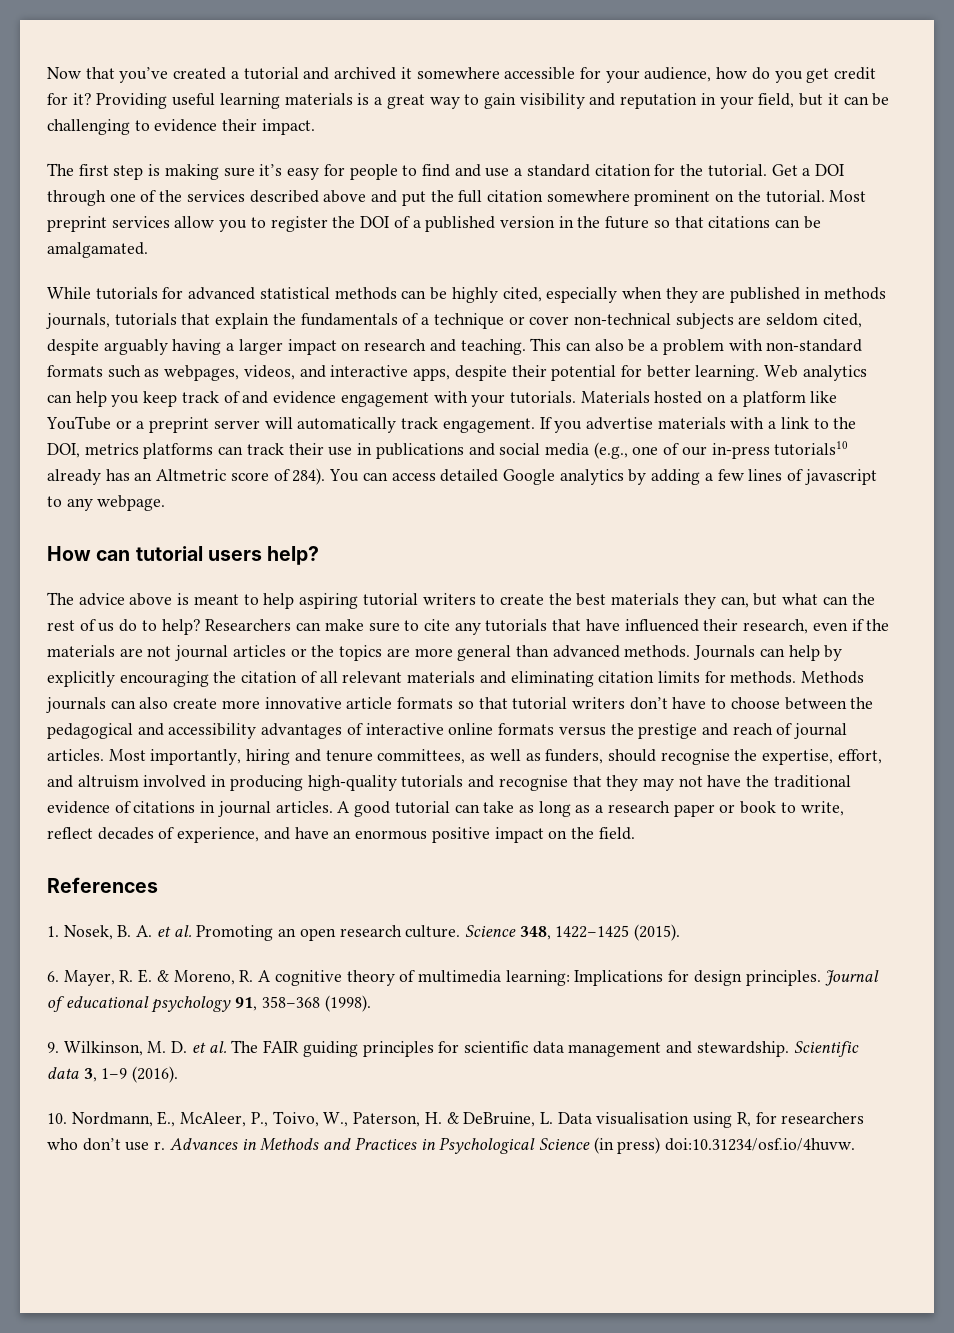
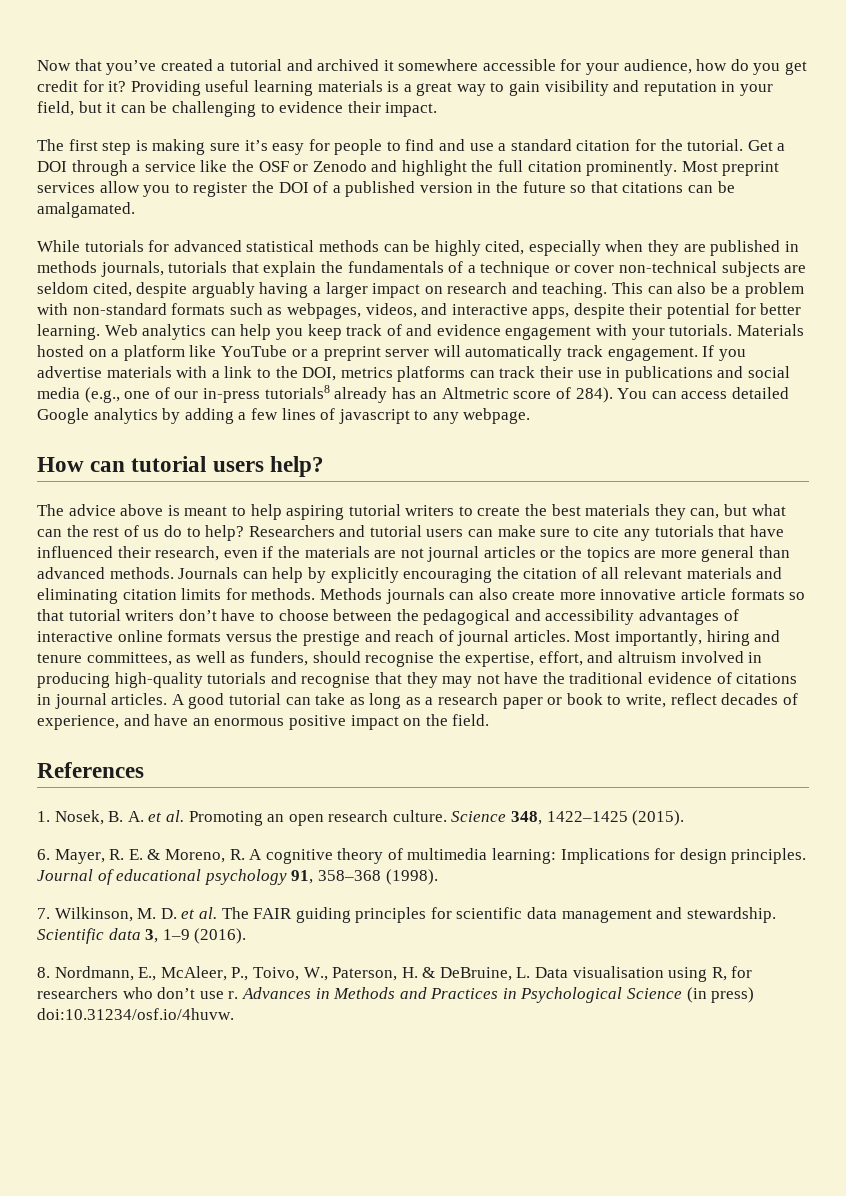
- Get a DOI through one of the services described above and put the full citation somewhere prominent on the tutorial.
+ Get a DOI through a service like the OSF or Zenodo and highlight the full citation prominently.
- If you advertise materials with a link to the DOI, metrics platforms can track their use in publications and social media (e.g., one of our in-press tutorials10 already has an Altmetric score of 284).
+ If you advertise materials with a link to the DOI, metrics platforms can track their use in publications and social media (e.g., one of our in-press tutorials8 already has an Altmetric score of 284).
- Researchers can make sure to cite any tutorials that have influenced their research, even if the materials are not journal articles or the topics are more general than advanced methods.
+ Researchers and tutorial users can make sure to cite any tutorials that have influenced their research, even if the materials are not journal articles or the topics are more general than advanced methods.
- 9. Wilkinson, M. D. et al. The FAIR guiding principles for scientific data management and stewardship.
+ 7. Wilkinson, M. D. et al. The FAIR guiding principles for scientific data management and stewardship.
- 10. Nordmann, E., McAleer, P., Toivo, W., Paterson, H. & DeBruine, L. Data visualisation using R, for researchers who don’t use r.
+ 8. Nordmann, E., McAleer, P., Toivo, W., Paterson, H. & DeBruine, L. Data visualisation using R, for researchers who don’t use r.

